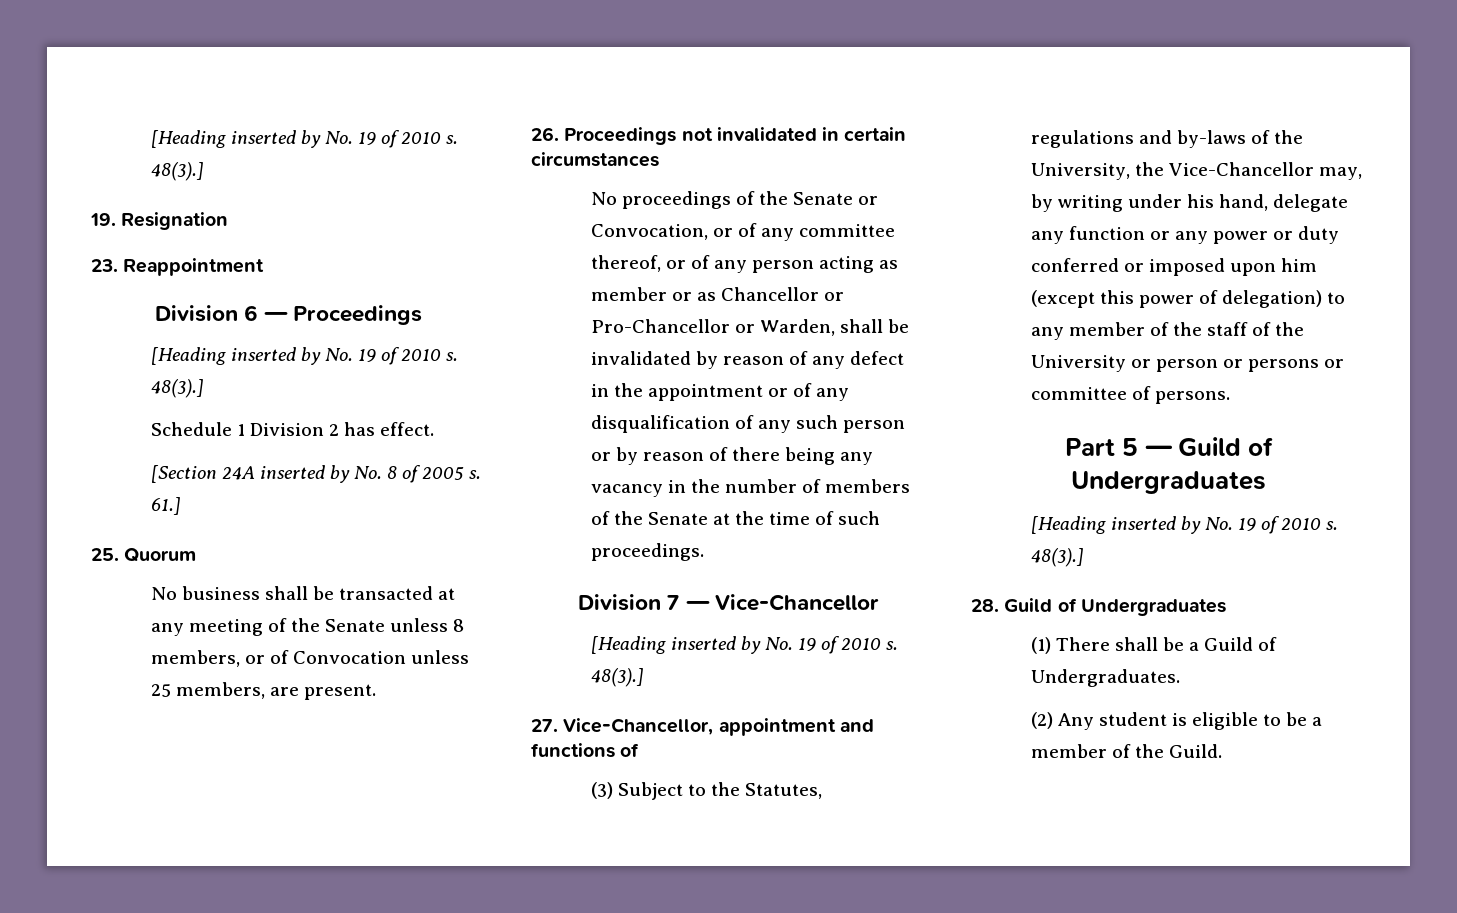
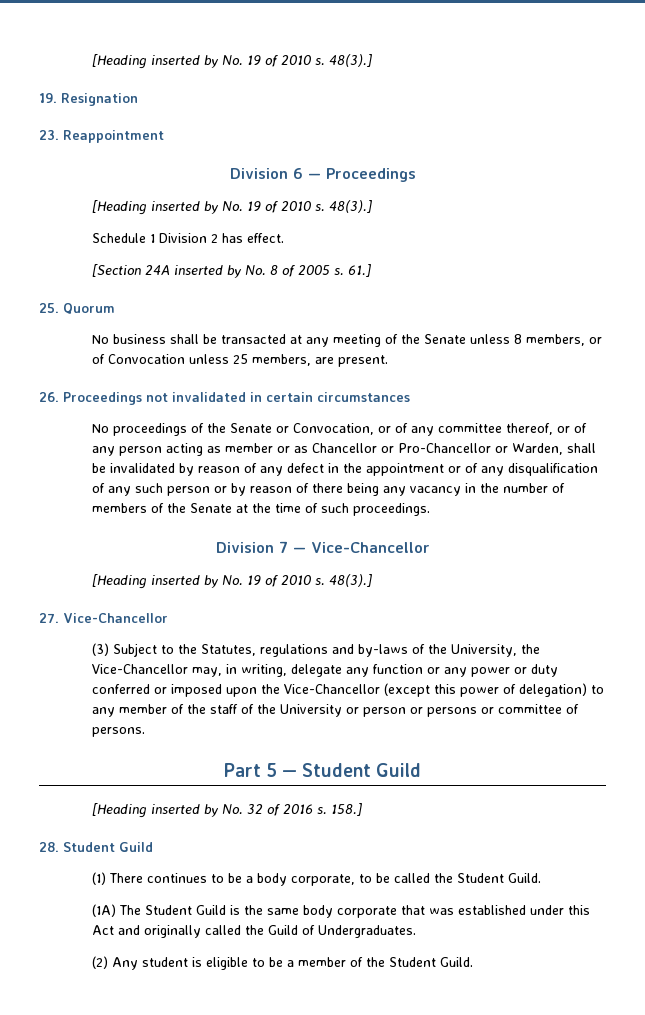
- 27. Vice-Chancellor, appointment and functions of
+ 27. Vice-Chancellor
- (3) Subject to the Statutes, regulations and by-laws of the University, the Vice-Chancellor may, by writing under his hand, delegate any function or any power or duty conferred or imposed upon him (except this power of delegation) to any member of the staff of the University or person or persons or committee of persons.
+ (3) Subject to the Statutes, regulations and by-laws of the University, the Vice-Chancellor may, in writing, delegate any function or any power or duty conferred or imposed upon the Vice-Chancellor (except this power of delegation) to any member of the staff of the University or person or persons or committee of persons.
- Part 5 — Guild of Undergraduates
- [Heading inserted by No. 19 of 2010 s. 48(3).]
+ Part 5 — Student Guild
+ [Heading inserted by No. 32 of 2016 s. 158.]
- 28. Guild of Undergraduates
+ 28. Student Guild
- (1) There shall be a Guild of Undergraduates.
+ (1) There continues to be a body corporate, to be called the Student Guild.
+ (1A) The Student Guild is the same body corporate that was established under this Act and originally called the Guild of Undergraduates.
- (2) Any student is eligible to be a member of the Guild.
+ (2) Any student is eligible to be a member of the Student Guild.

